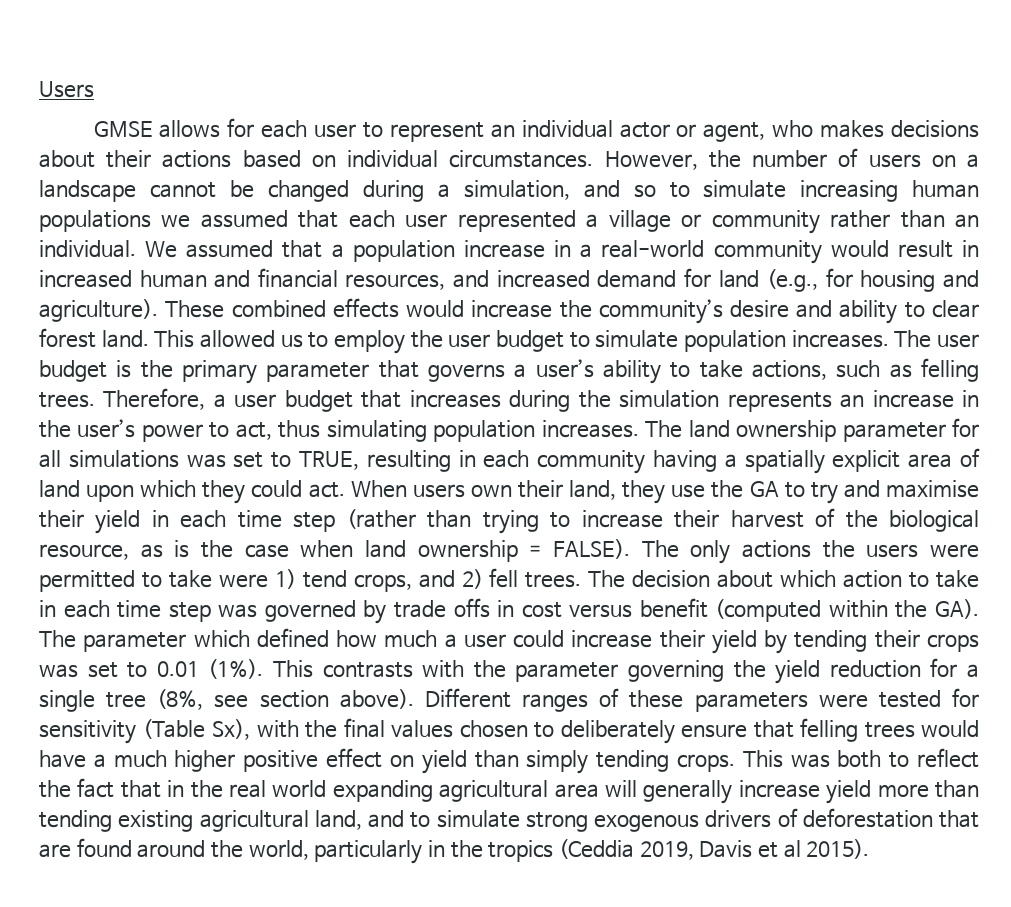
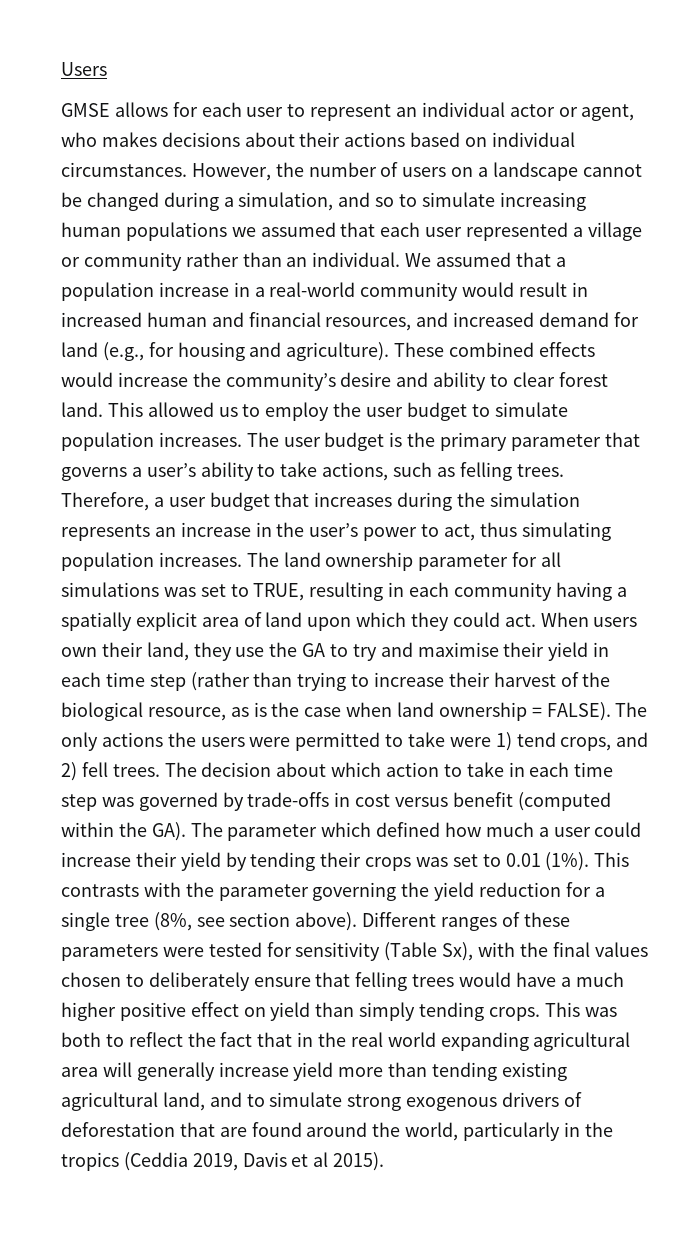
- The decision about which action to take in each time step was governed by trade offs in cost versus benefit (computed within the GA). The parameter which defined how much a user could increase their yield by tending their crops was set to 0.01 (1%).
+ The decision about which action to take in each time step was governed by trade-offs in cost versus benefit (computed within the GA). The parameter which defined how much a user could increase their yield by tending their crops was set to 0.01 (1%).

